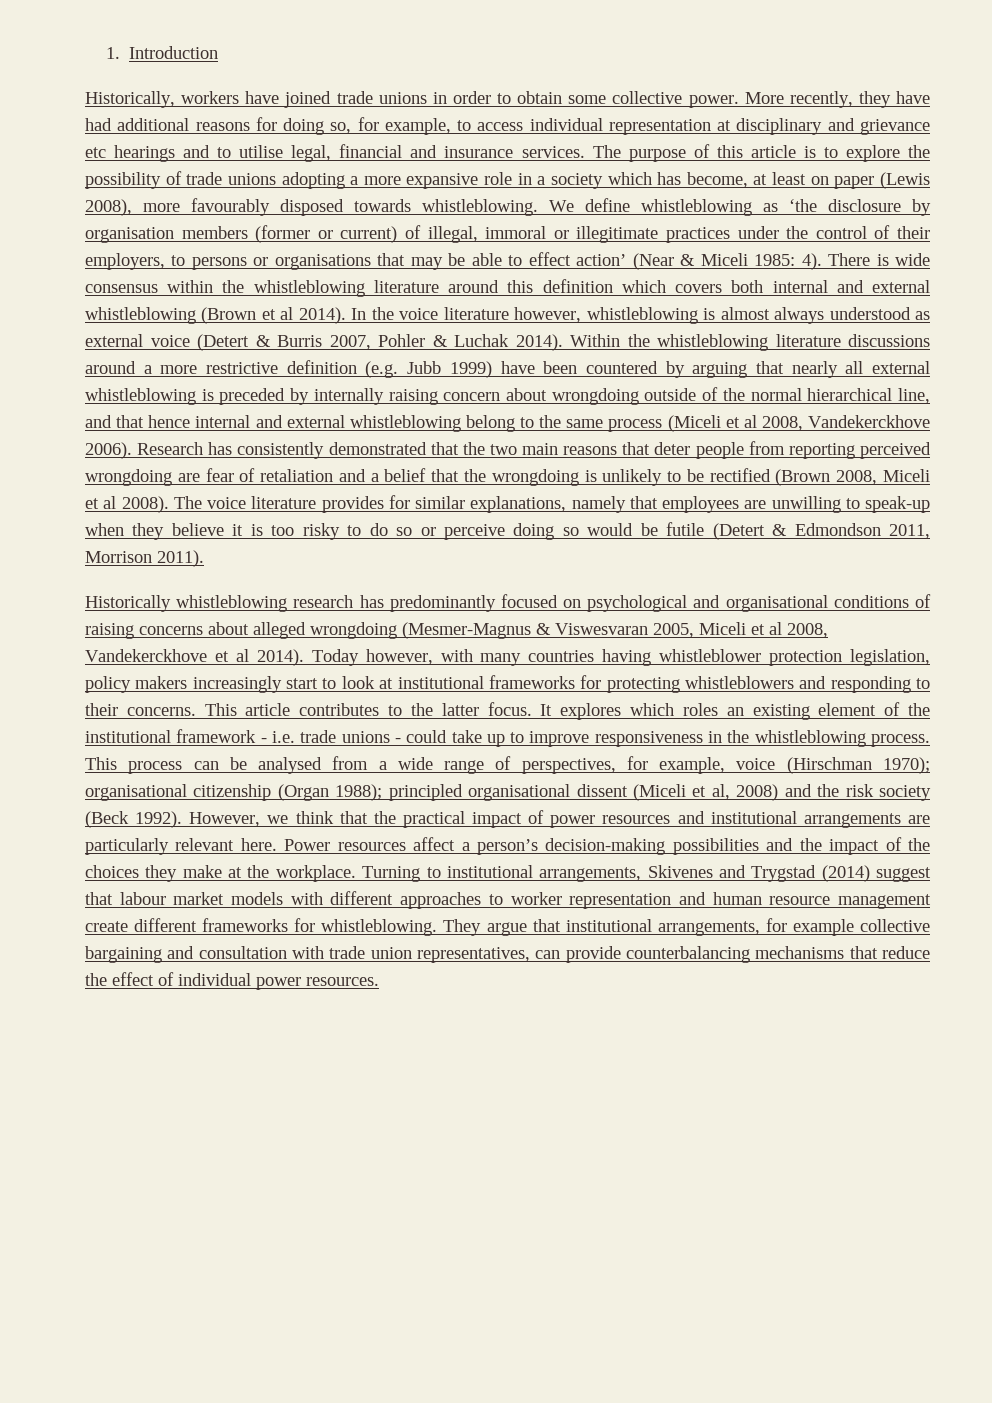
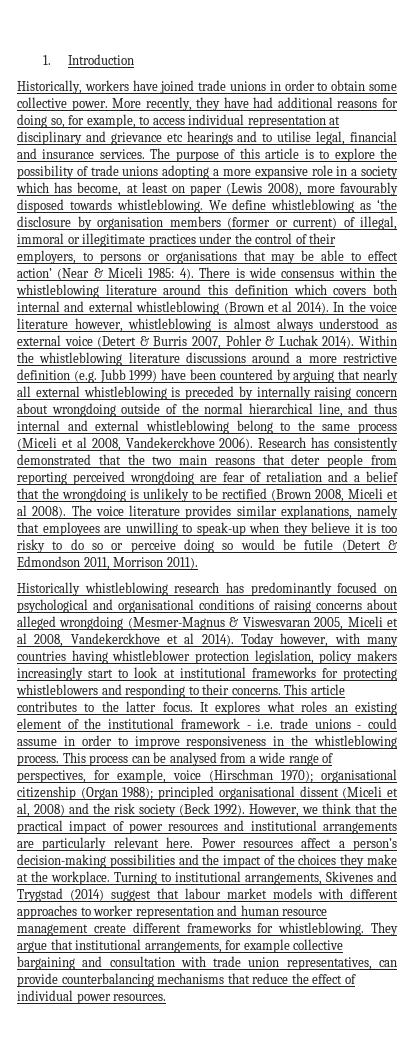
- Within the whistleblowing literature discussions around a more restrictive definition (e.g. Jubb 1999) have been countered by arguing that nearly all external whistleblowing is preceded by internally raising concern about wrongdoing outside of the normal hierarchical line, and that hence internal and external whistleblowing belong to the same process (Miceli et al 2008, Vandekerckhove 2006).
+ Within the whistleblowing literature discussions around a more restrictive definition (e.g. Jubb 1999) have been countered by arguing that nearly all external whistleblowing is preceded by internally raising concern about wrongdoing outside of the normal hierarchical line, and thus internal and external whistleblowing belong to the same process (Miceli et al 2008, Vandekerckhove 2006).
- The voice literature provides for similar explanations, namely that employees are unwilling to speak-up when they believe it is too risky to do so or perceive doing so would be futile (Detert & Edmondson 2011, Morrison 2011).
+ The voice literature provides similar explanations, namely that employees are unwilling to speak-up when they believe it is too risky to do so or perceive doing so would be futile (Detert & Edmondson 2011, Morrison 2011).
- It explores which roles an existing element of the institutional framework - i.e. trade unions - could take up to improve responsiveness in the whistleblowing process.
+ It explores what roles an existing element of the institutional framework - i.e. trade unions - could assume in order to improve responsiveness in the whistleblowing process.

